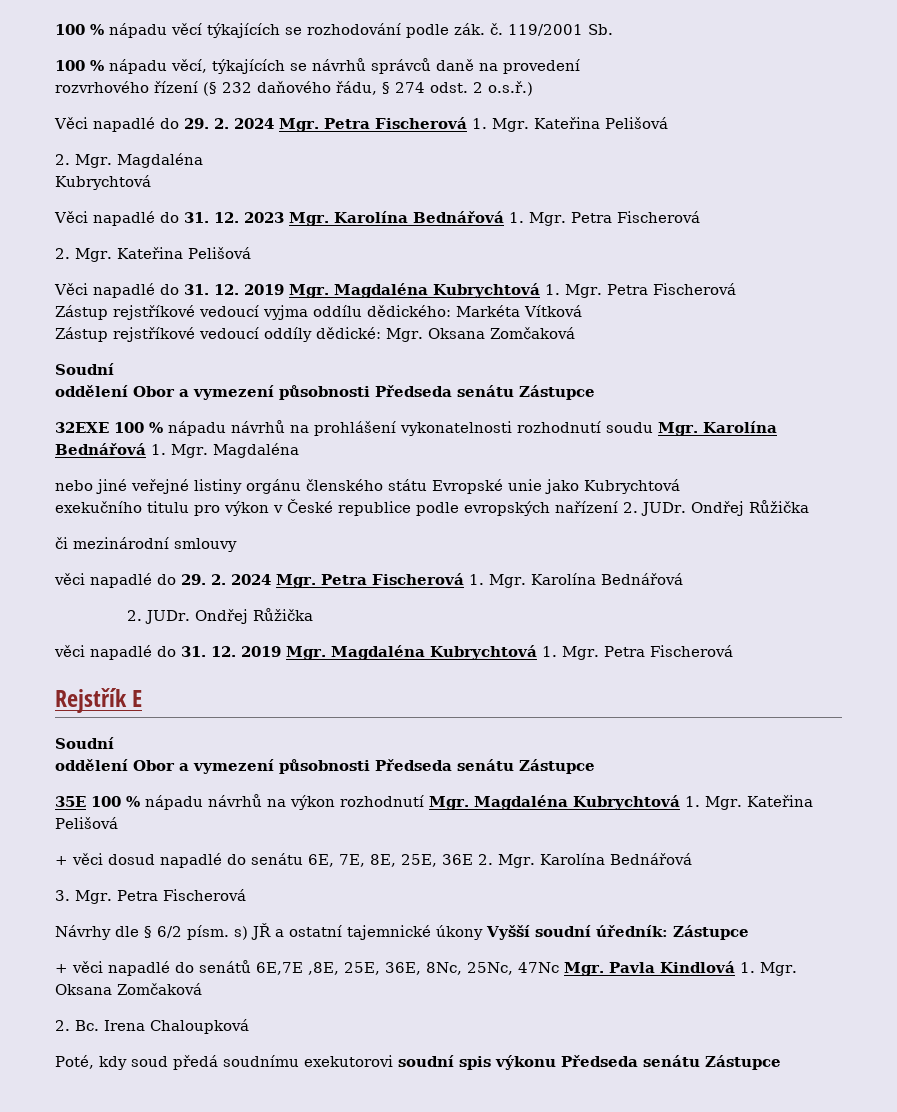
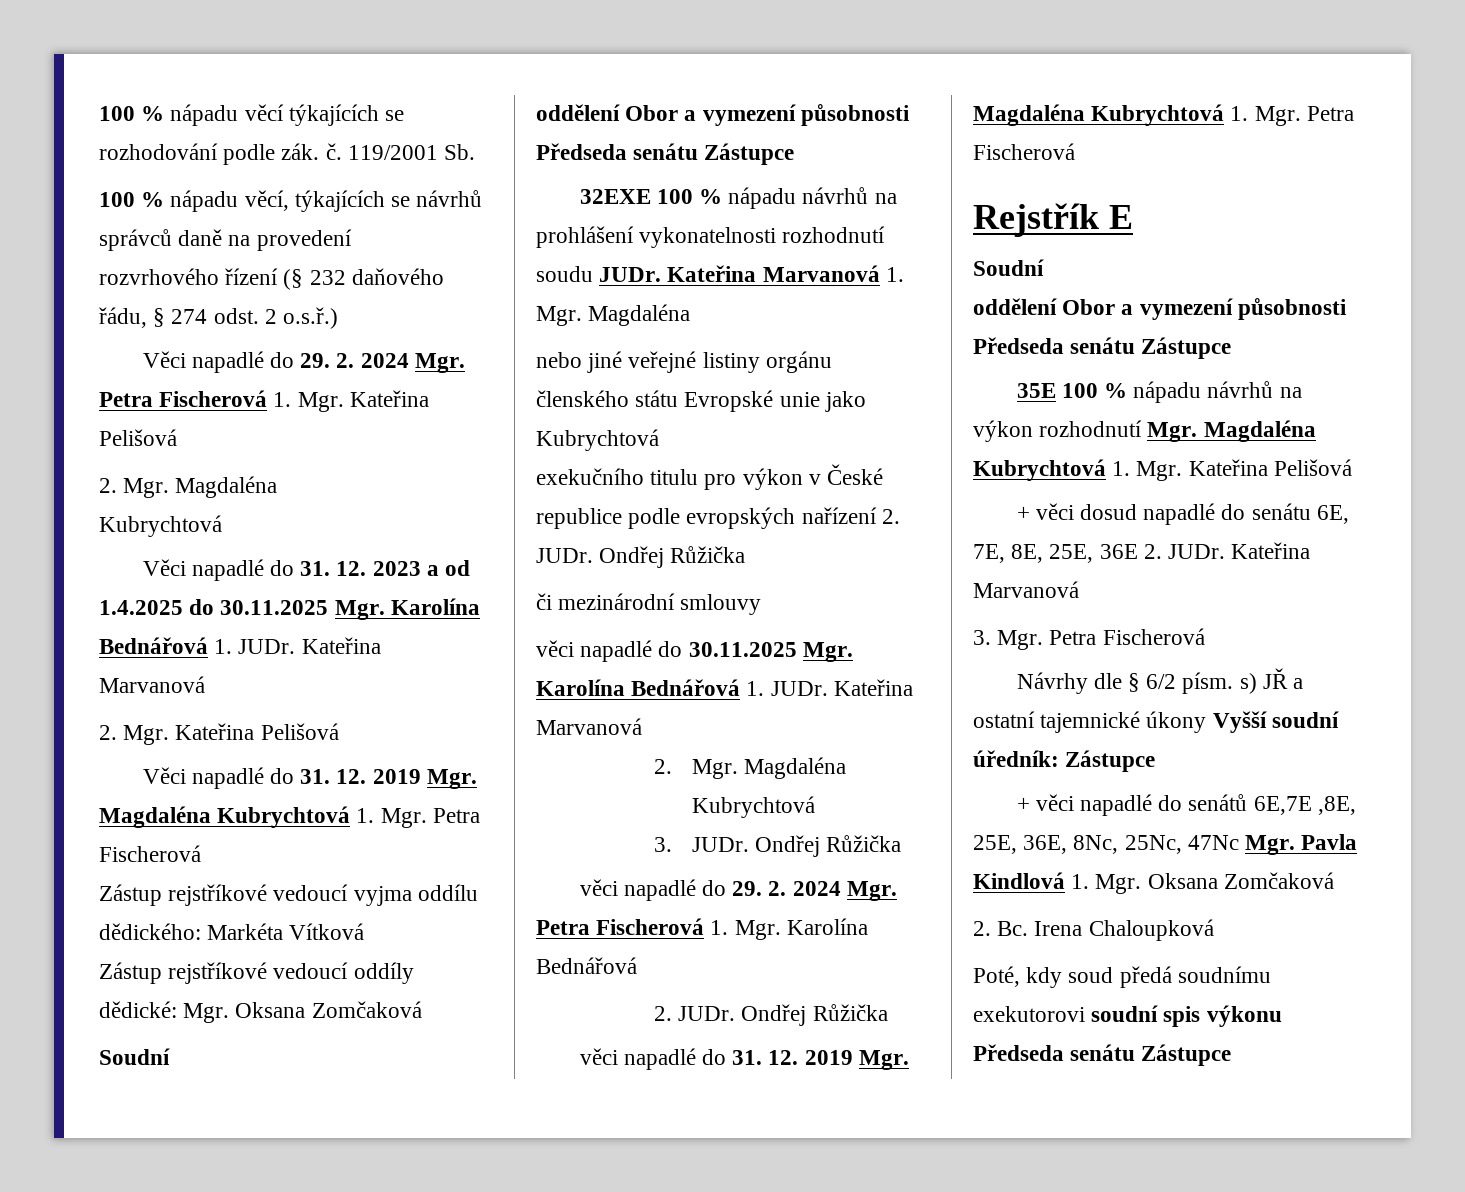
- Věci napadlé do 31. 12. 2023 Mgr. Karolína Bednářová 1. Mgr. Petra Fischerová
+ Věci napadlé do 31. 12. 2023 a od 1.4.2025 do 30.11.2025 Mgr. Karolína Bednářová 1. JUDr. Kateřina Marvanová
- 32EXE 100 % nápadu návrhů na prohlášení vykonatelnosti rozhodnutí soudu Mgr. Karolína Bednářová 1. Mgr. Magdaléna
+ 32EXE 100 % nápadu návrhů na prohlášení vykonatelnosti rozhodnutí soudu JUDr. Kateřina Marvanová 1. Mgr. Magdaléna
+ věci napadlé do 30.11.2025 Mgr. Karolína Bednářová 1. JUDr. Kateřina Marvanová
+ 2. Mgr. Magdaléna Kubrychtová
+ 3. JUDr. Ondřej Růžička
- + věci dosud napadlé do senátu 6E, 7E, 8E, 25E, 36E 2. Mgr. Karolína Bednářová
+ + věci dosud napadlé do senátu 6E, 7E, 8E, 25E, 36E 2. JUDr. Kateřina Marvanová

